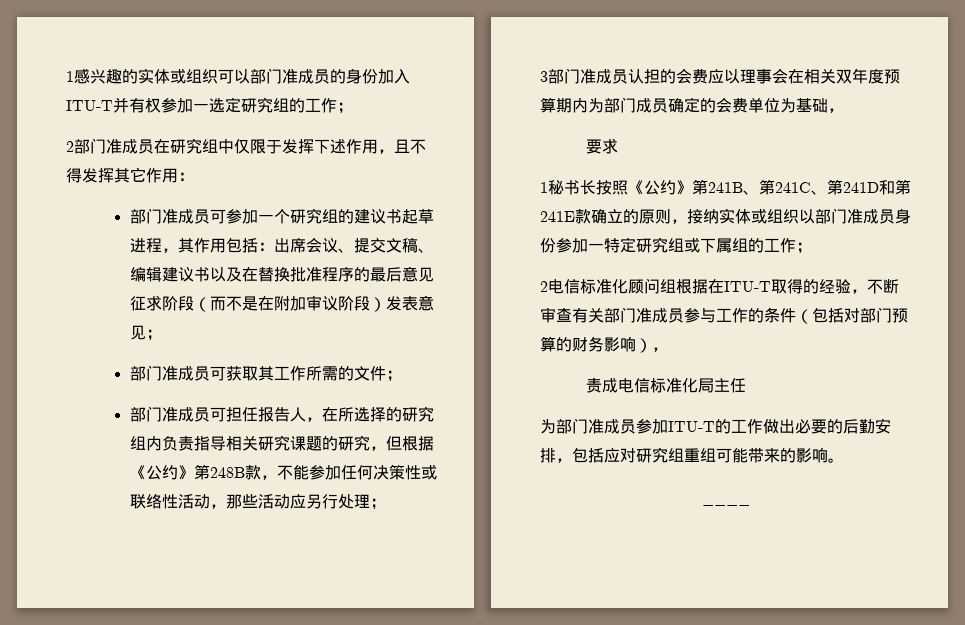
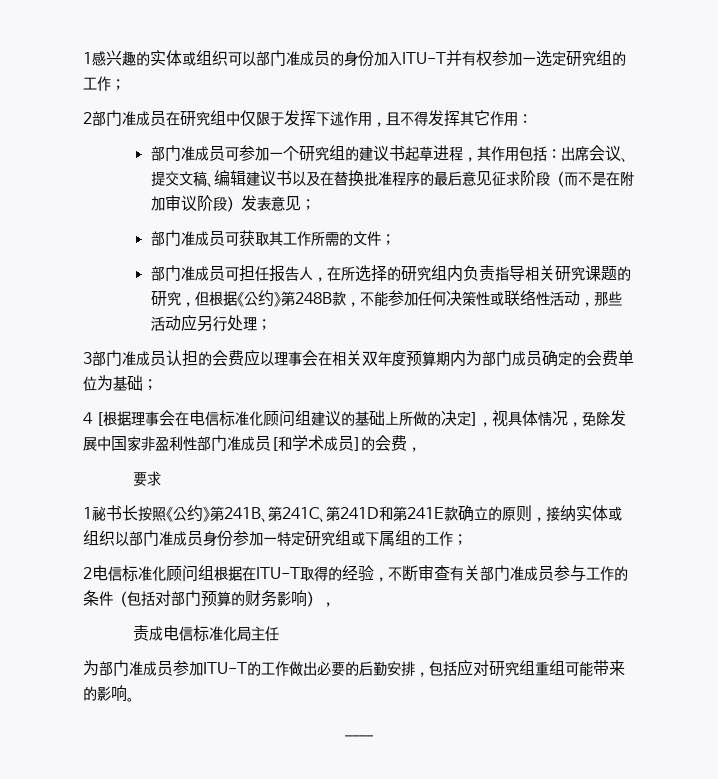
- 3部门准成员认担的会费应以理事会在相关双年度预算期内为部门成员确定的会费单位为基础，
+ 3部门准成员认担的会费应以理事会在相关双年度预算期内为部门成员确定的会费单位为基础；
+ 4 [根据理事会在电信标准化顾问组建议的基础上所做的决定]，视具体情况，免除发展中国家非盈利性部门准成员[和学术成员]的会费，

